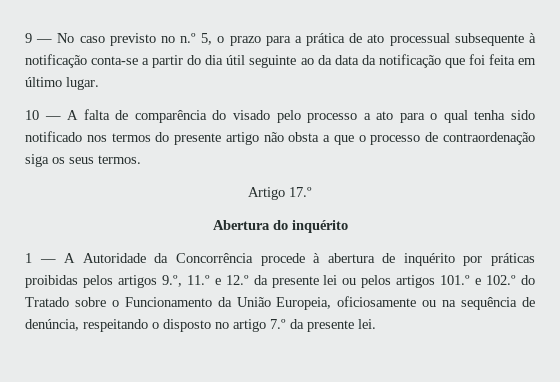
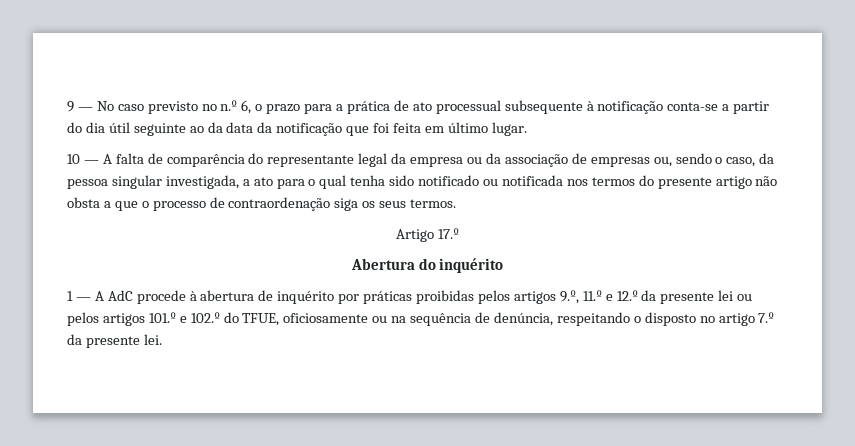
- 9 — No caso previsto no n.º 5, o prazo para a prática de ato processual subsequente à notificação conta-se a partir do dia útil seguinte ao da data da notificação que foi feita em último lugar.
+ 9 — No caso previsto no n.º 6, o prazo para a prática de ato processual subsequente à notificação conta-se a partir do dia útil seguinte ao da data da notificação que foi feita em último lugar.
- 10 — A falta de comparência do visado pelo processo a ato para o qual tenha sido notificado nos termos do presente artigo não obsta a que o processo de contraordenação siga os seus termos.
+ 10 — A falta de comparência do representante legal da empresa ou da associação de empresas ou, sendo o caso, da pessoa singular investigada, a ato para o qual tenha sido notificado ou notificada nos termos do presente artigo não obsta a que o processo de contraordenação siga os seus termos.
- 1 — A Autoridade da Concorrência procede à abertura de inquérito por práticas proibidas pelos artigos 9.º, 11.º e 12.º da presente lei ou pelos artigos 101.º e 102.º do Tratado sobre o Funcionamento da União Europeia, oficiosamente ou na sequência de denúncia, respeitando o disposto no artigo 7.º da presente lei.
+ 1 — A AdC procede à abertura de inquérito por práticas proibidas pelos artigos 9.º, 11.º e 12.º da presente lei ou pelos artigos 101.º e 102.º do TFUE, oficiosamente ou na sequência de denúncia, respeitando o disposto no artigo 7.º da presente lei.

